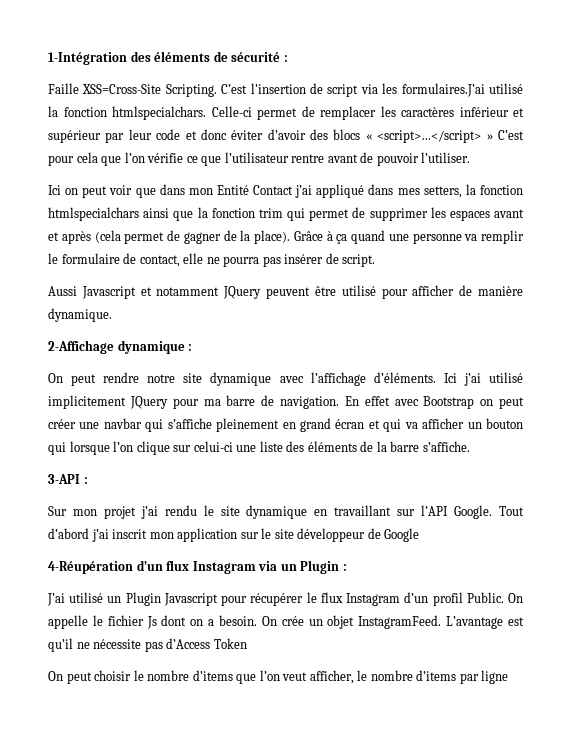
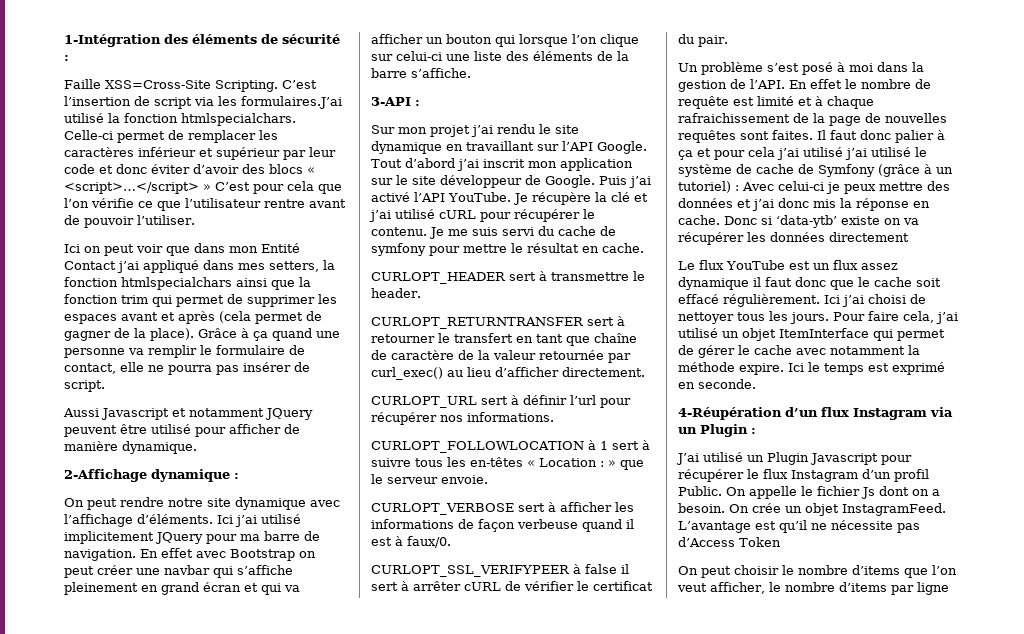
- Tout d’abord j’ai inscrit mon application sur le site développeur de Google
+ Tout d’abord j’ai inscrit mon application sur le site développeur de Google. Puis j’ai activé l’API YouTube. Je récupère la clé et j’ai utilisé cURL pour récupérer le contenu. Je me suis servi du cache de symfony pour mettre le résultat en cache.
+ CURLOPT_HEADER sert à transmettre le header.
+ CURLOPT_RETURNTRANSFER sert à retourner le transfert en tant que chaîne de caractère de la valeur retournée par curl_exec() au lieu d’afficher directement.
+ CURLOPT_URL sert à définir l’url pour récupérer nos informations.
+ CURLOPT_FOLLOWLOCATION à 1 sert à suivre tous les en-têtes « Location : » que le serveur envoie.
+ CURLOPT_VERBOSE sert à afficher les informations de façon verbeuse quand il est à faux/0.
+ CURLOPT_SSL_VERIFYPEER à false il sert à arrêter cURL de vérifier le certificat du pair.
+ Un problème s’est posé à moi dans la gestion de l’API. En effet le nombre de requête est limité et à chaque rafraichissement de la page de nouvelles requêtes sont faites. Il faut donc palier à ça et pour cela j’ai utilisé j’ai utilisé le système de cache de Symfony (grâce à un tutoriel) : Avec celui-ci je peux mettre des données et j’ai donc mis la réponse en cache. Donc si ‘data-ytb’ existe on va récupérer les données directement
+ Le flux YouTube est un flux assez dynamique il faut donc que le cache soit effacé régulièrement. Ici j’ai choisi de nettoyer tous les jours. Pour faire cela, j’ai utilisé un objet ItemInterface qui permet de gérer le cache avec notamment la méthode expire. Ici le temps est exprimé en seconde.

